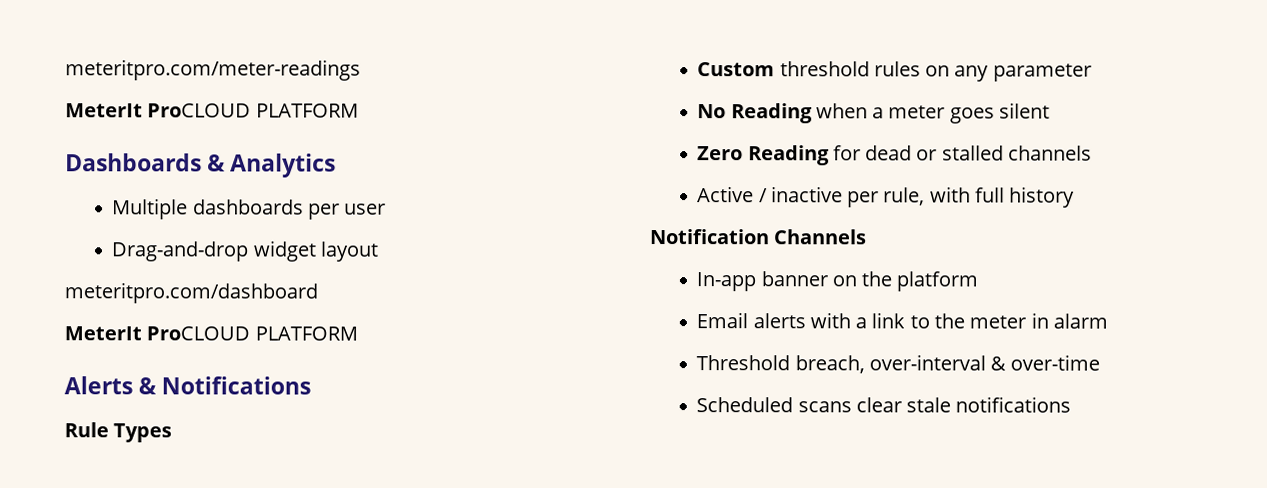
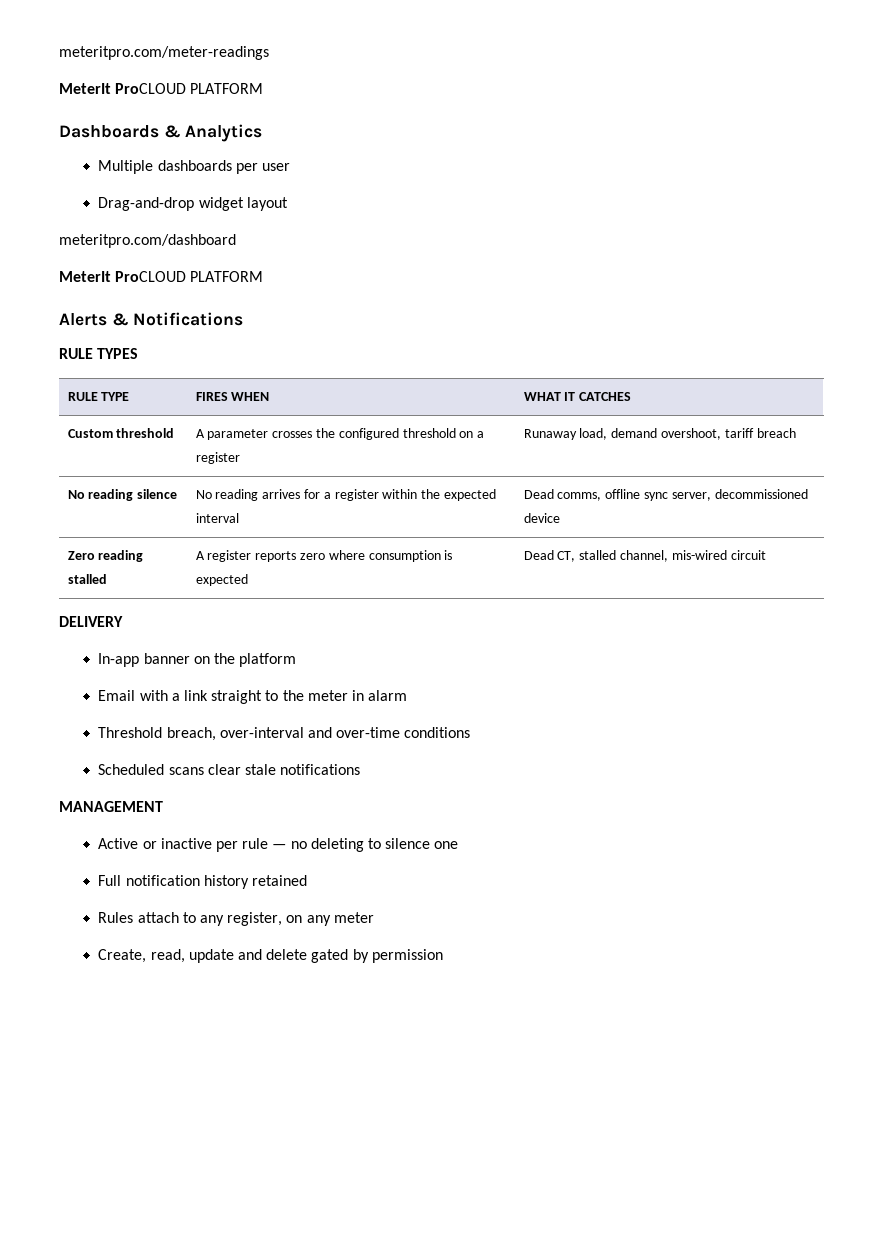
- Rule Types
- Custom threshold rules on any parameter
- No Reading when a meter goes silent
- Zero Reading for dead or stalled channels
- Active / inactive per rule, with full history
- Notification Channels
+ RULE TYPES
+ RULE TYPE | FIRES WHEN | WHAT IT CATCHES
+ Custom threshold | A parameter crosses the configured threshold on a register | Runaway load, demand overshoot, tariff breach
+ No reading silence | No reading arrives for a register within the expected interval | Dead comms, offline sync server, decommissioned device
+ Zero reading stalled | A register reports zero where consumption is expected | Dead CT, stalled channel, mis-wired circuit
+ DELIVERY
- Email alerts with a link to the meter in alarm
+ Email with a link straight to the meter in alarm
- Threshold breach, over-interval & over-time
+ Threshold breach, over-interval and over-time conditions
+ MANAGEMENT
+ Active or inactive per rule — no deleting to silence one
+ Full notification history retained
+ Rules attach to any register, on any meter
+ Create, read, update and delete gated by permission

